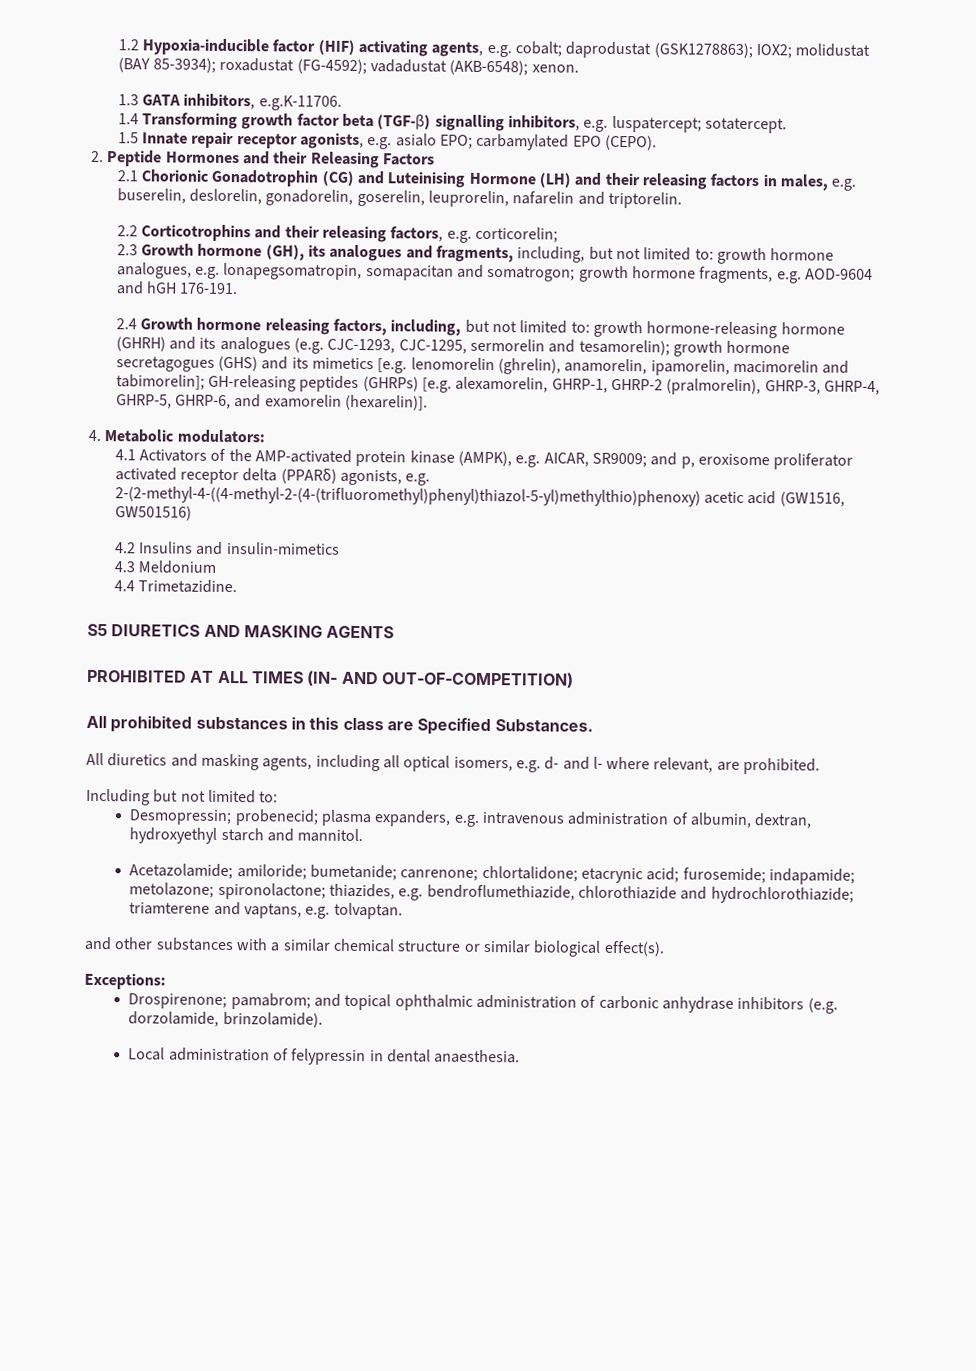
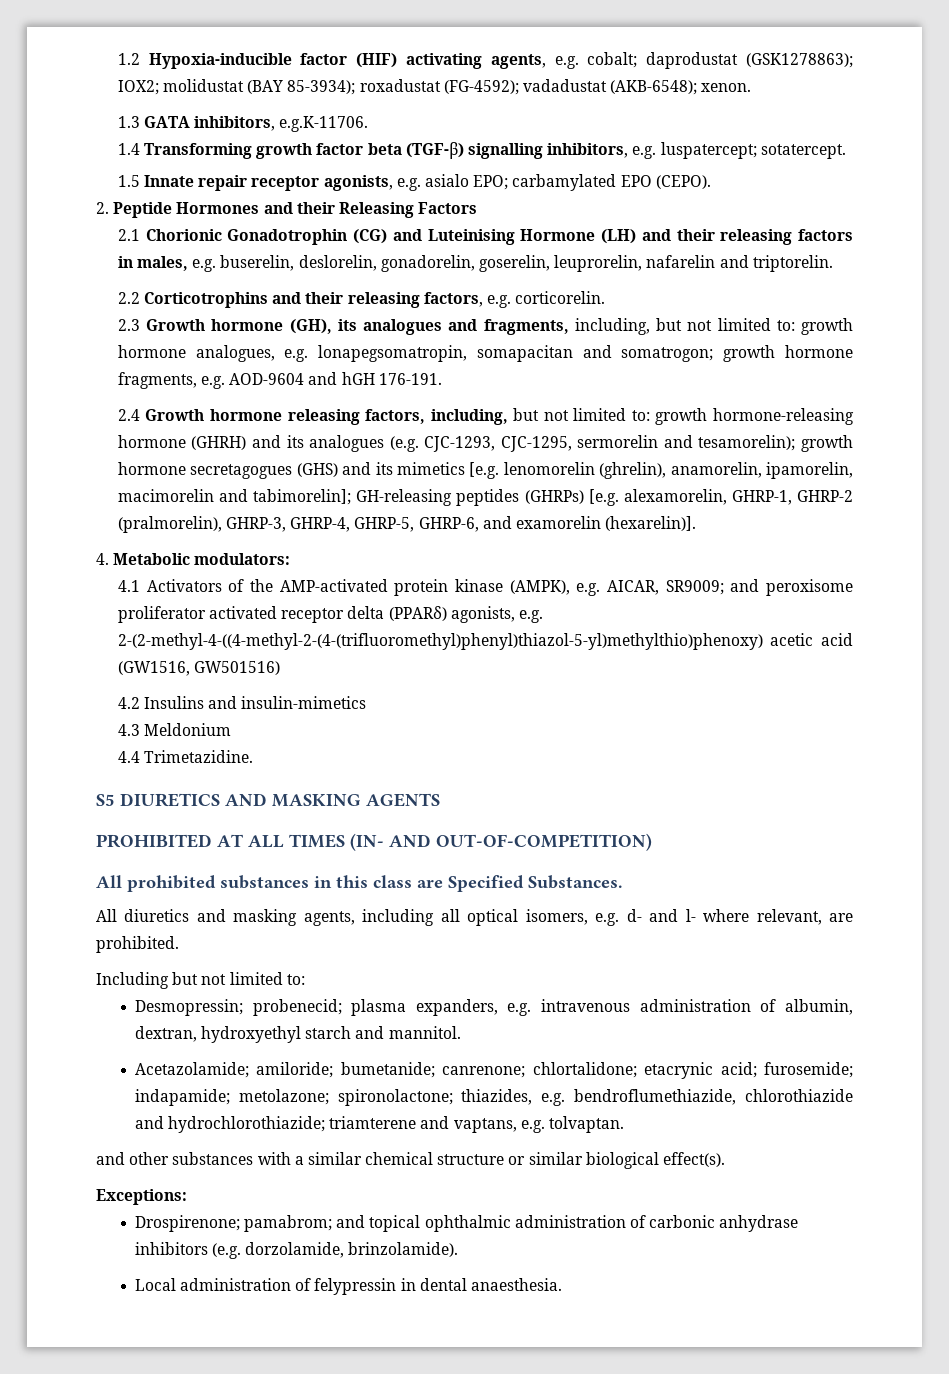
- 2.2 Corticotrophins and their releasing factors, e.g. corticorelin;
+ 2.2 Corticotrophins and their releasing factors, e.g. corticorelin.
- 4.1 Activators of the AMP-activated protein kinase (AMPK), e.g. AICAR, SR9009; and p, eroxisome proliferator activated receptor delta (PPARδ) agonists, e.g. 2-(2-methyl-4-((4-methyl-2-(4-(trifluoromethyl)phenyl)thiazol-5-yl)methylthio)phenoxy) acetic acid (GW1516, GW501516)
+ 4.1 Activators of the AMP-activated protein kinase (AMPK), e.g. AICAR, SR9009; and peroxisome proliferator activated receptor delta (PPARδ) agonists, e.g. 2-(2-methyl-4-((4-methyl-2-(4-(trifluoromethyl)phenyl)thiazol-5-yl)methylthio)phenoxy) acetic acid (GW1516, GW501516)

